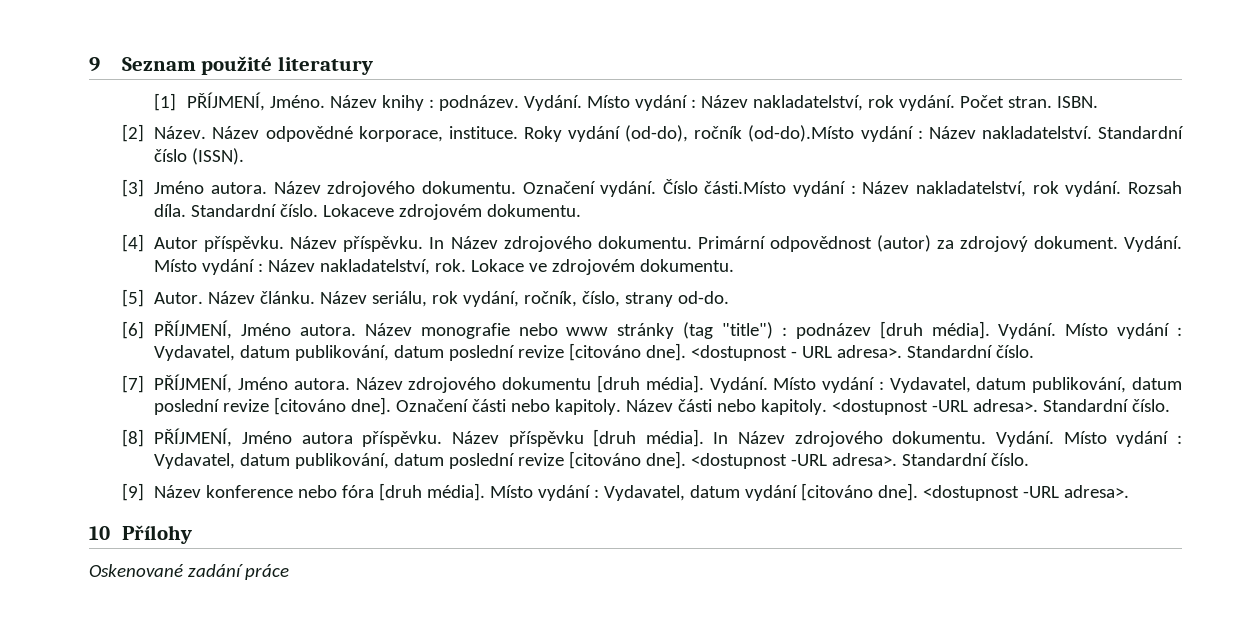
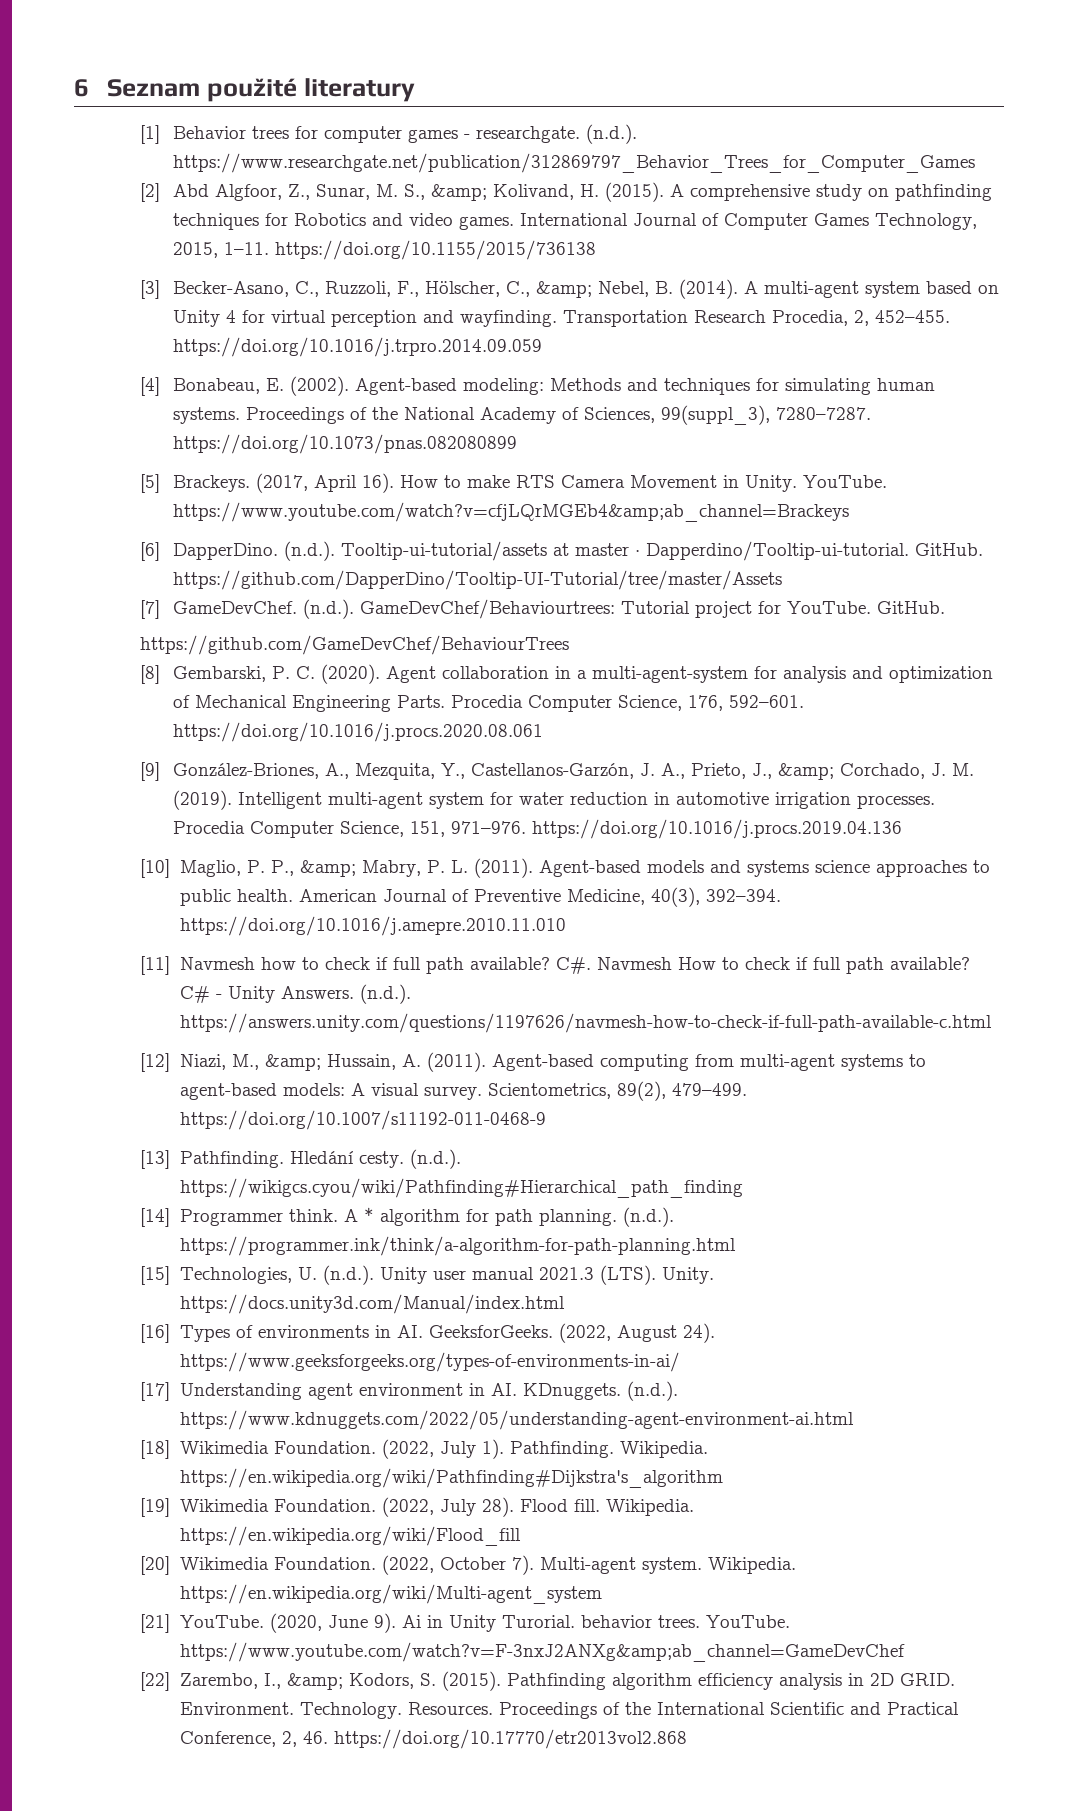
- 9 Seznam použité literatury
+ 6 Seznam použité literatury
- [1] PŘÍJMENÍ, Jméno. Název knihy : podnázev. Vydání. Místo vydání : Název nakladatelství, rok vydání. Počet stran. ISBN.
- [2] Název. Název odpovědné korporace, instituce. Roky vydání (od-do), ročník (od-do).Místo vydání : Název nakladatelství. Standardní číslo (ISSN).
- [3] Jméno autora. Název zdrojového dokumentu. Označení vydání. Číslo části.Místo vydání : Název nakladatelství, rok vydání. Rozsah díla. Standardní číslo. Lokaceve zdrojovém dokumentu.
- [4] Autor příspěvku. Název příspěvku. In Název zdrojového dokumentu. Primární odpovědnost (autor) za zdrojový dokument. Vydání. Místo vydání : Název nakladatelství, rok. Lokace ve zdrojovém dokumentu.
- [5] Autor. Název článku. Název seriálu, rok vydání, ročník, číslo, strany od-do.
- [6] PŘÍJMENÍ, Jméno autora. Název monografie nebo www stránky (tag "title") : podnázev [druh média]. Vydání. Místo vydání : Vydavatel, datum publikování, datum poslední revize [citováno dne]. <dostupnost - URL adresa>. Standardní číslo.
- [7] PŘÍJMENÍ, Jméno autora. Název zdrojového dokumentu [druh média]. Vydání. Místo vydání : Vydavatel, datum publikování, datum poslední revize [citováno dne]. Označení části nebo kapitoly. Název části nebo kapitoly. <dostupnost -URL adresa>. Standardní číslo.
- [8] PŘÍJMENÍ, Jméno autora příspěvku. Název příspěvku [druh média]. In Název zdrojového dokumentu. Vydání. Místo vydání : Vydavatel, datum publikování, datum poslední revize [citováno dne]. <dostupnost -URL adresa>. Standardní číslo.
- [9] Název konference nebo fóra [druh média]. Místo vydání : Vydavatel, datum vydání [citováno dne]. <dostupnost -URL adresa>.
- 10 Přílohy
- Oskenované zadání práce
+ [1] Behavior trees for computer games - researchgate. (n.d.). https://www.researchgate.net/publication/312869797_Behavior_Trees_for_Computer_Games
+ [2] Abd Algfoor, Z., Sunar, M. S., &amp; Kolivand, H. (2015). A comprehensive study on pathfinding techniques for Robotics and video games. International Journal of Computer Games Technology, 2015, 1–11. https://doi.org/10.1155/2015/736138
+ [3] Becker-Asano, C., Ruzzoli, F., Hölscher, C., &amp; Nebel, B. (2014). A multi-agent system based on Unity 4 for virtual perception and wayfinding. Transportation Research Procedia, 2, 452–455. https://doi.org/10.1016/j.trpro.2014.09.059
+ [4] Bonabeau, E. (2002). Agent-based modeling: Methods and techniques for simulating human systems. Proceedings of the National Academy of Sciences, 99(suppl_3), 7280–7287. https://doi.org/10.1073/pnas.082080899
+ [5] Brackeys. (2017, April 16). How to make RTS Camera Movement in Unity. YouTube. https://www.youtube.com/watch?v=cfjLQrMGEb4&amp;ab_channel=Brackeys
+ [6] DapperDino. (n.d.). Tooltip-ui-tutorial/assets at master · Dapperdino/Tooltip-ui-tutorial. GitHub. https://github.com/DapperDino/Tooltip-UI-Tutorial/tree/master/Assets
+ [7] GameDevChef. (n.d.). GameDevChef/Behaviourtrees: Tutorial project for YouTube. GitHub.
+ https://github.com/GameDevChef/BehaviourTrees
+ [8] Gembarski, P. C. (2020). Agent collaboration in a multi-agent-system for analysis and optimization of Mechanical Engineering Parts. Procedia Computer Science, 176, 592–601. https://doi.org/10.1016/j.procs.2020.08.061
+ [9] González-Briones, A., Mezquita, Y., Castellanos-Garzón, J. A., Prieto, J., &amp; Corchado, J. M. (2019). Intelligent multi-agent system for water reduction in automotive irrigation processes. Procedia Computer Science, 151, 971–976. https://doi.org/10.1016/j.procs.2019.04.136
+ [10] Maglio, P. P., &amp; Mabry, P. L. (2011). Agent-based models and systems science approaches to public health. American Journal of Preventive Medicine, 40(3), 392–394. https://doi.org/10.1016/j.amepre.2010.11.010
+ [11] Navmesh how to check if full path available? C#. Navmesh How to check if full path available? C# - Unity Answers. (n.d.). https://answers.unity.com/questions/1197626/navmesh-how-to-check-if-full-path-available-c.html
+ [12] Niazi, M., &amp; Hussain, A. (2011). Agent-based computing from multi-agent systems to agent-based models: A visual survey. Scientometrics, 89(2), 479–499. https://doi.org/10.1007/s11192-011-0468-9
+ [13] Pathfinding. Hledání cesty. (n.d.). https://wikigcs.cyou/wiki/Pathfinding#Hierarchical_path_finding
+ [14] Programmer think. A * algorithm for path planning. (n.d.). https://programmer.ink/think/a-algorithm-for-path-planning.html
+ [15] Technologies, U. (n.d.). Unity user manual 2021.3 (LTS). Unity. https://docs.unity3d.com/Manual/index.html
+ [16] Types of environments in AI. GeeksforGeeks. (2022, August 24). https://www.geeksforgeeks.org/types-of-environments-in-ai/
+ [17] Understanding agent environment in AI. KDnuggets. (n.d.). https://www.kdnuggets.com/2022/05/understanding-agent-environment-ai.html
+ [18] Wikimedia Foundation. (2022, July 1). Pathfinding. Wikipedia. https://en.wikipedia.org/wiki/Pathfinding#Dijkstra's_algorithm
+ [19] Wikimedia Foundation. (2022, July 28). Flood fill. Wikipedia. https://en.wikipedia.org/wiki/Flood_fill
+ [20] Wikimedia Foundation. (2022, October 7). Multi-agent system. Wikipedia. https://en.wikipedia.org/wiki/Multi-agent_system
+ [21] YouTube. (2020, June 9). Ai in Unity Turorial. behavior trees. YouTube. https://www.youtube.com/watch?v=F-3nxJ2ANXg&amp;ab_channel=GameDevChef
+ [22] Zarembo, I., &amp; Kodors, S. (2015). Pathfinding algorithm efficiency analysis in 2D GRID. Environment. Technology. Resources. Proceedings of the International Scientific and Practical Conference, 2, 46. https://doi.org/10.17770/etr2013vol2.868

